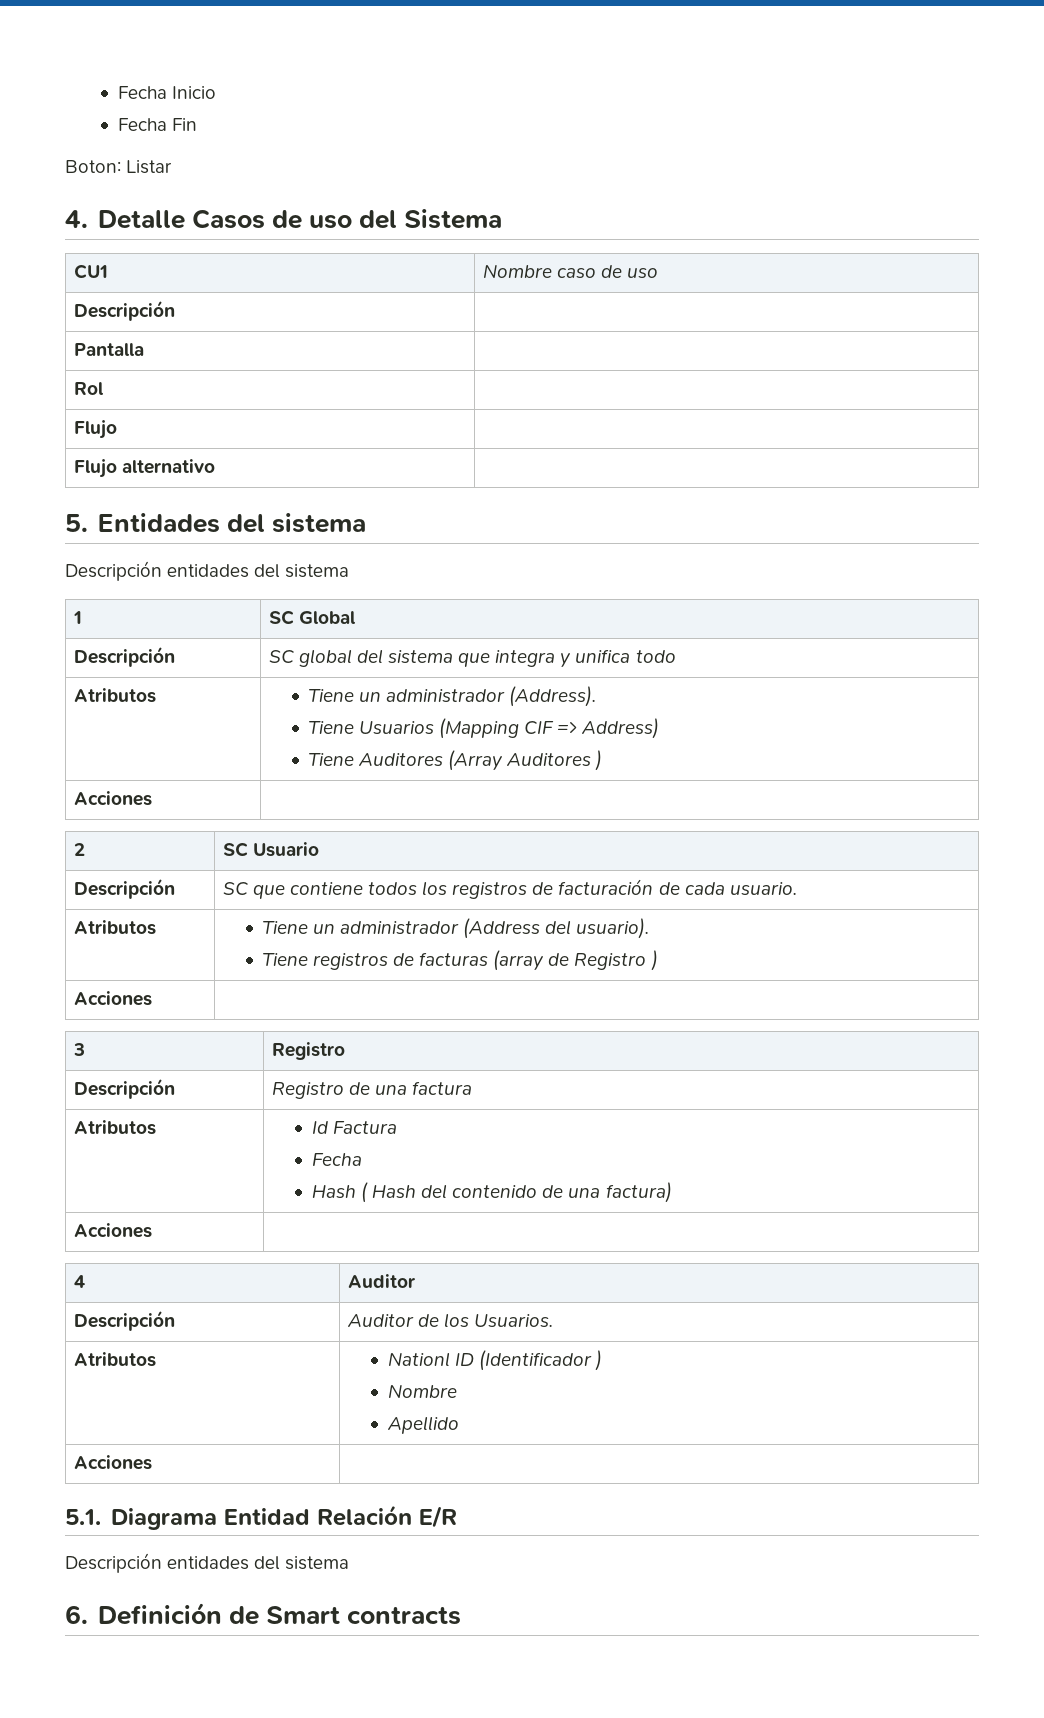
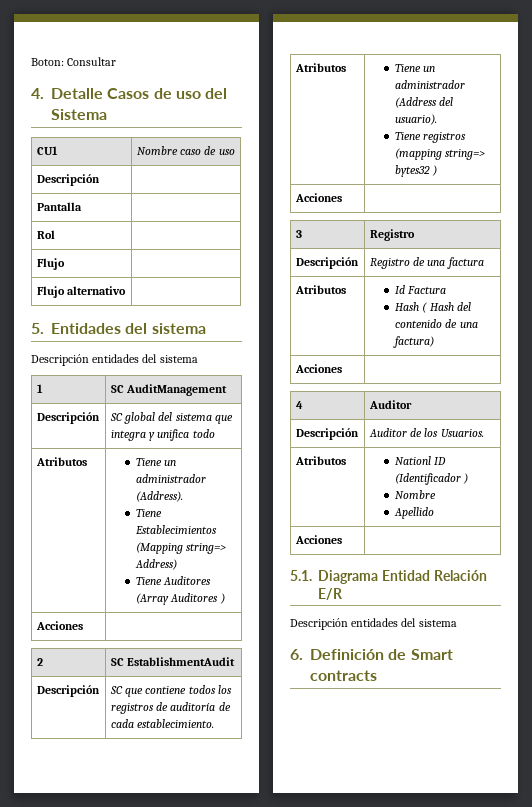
- Fecha Inicio
- Fecha Fin
- Boton: Listar
+ Boton: Consultar
- 1 | SC Global
+ 1 | SC AuditManagement
  Atributos | Tiene un administrador (Address).
- Tiene Usuarios (Mapping CIF => Address)
+ Tiene Establecimientos (Mapping string=> Address)
- 2 | SC Usuario
+ 2 | SC EstablishmentAudit
- Descripción | SC que contiene todos los registros de facturación de cada usuario.
+ Descripción | SC que contiene todos los registros de auditoría de cada establecimiento.
  Atributos | Tiene un administrador (Address del usuario).
- Tiene registros de facturas (array de Registro )
+ Tiene registros (mapping string=> bytes32 )
  Atributos | Id Factura
- Fecha

